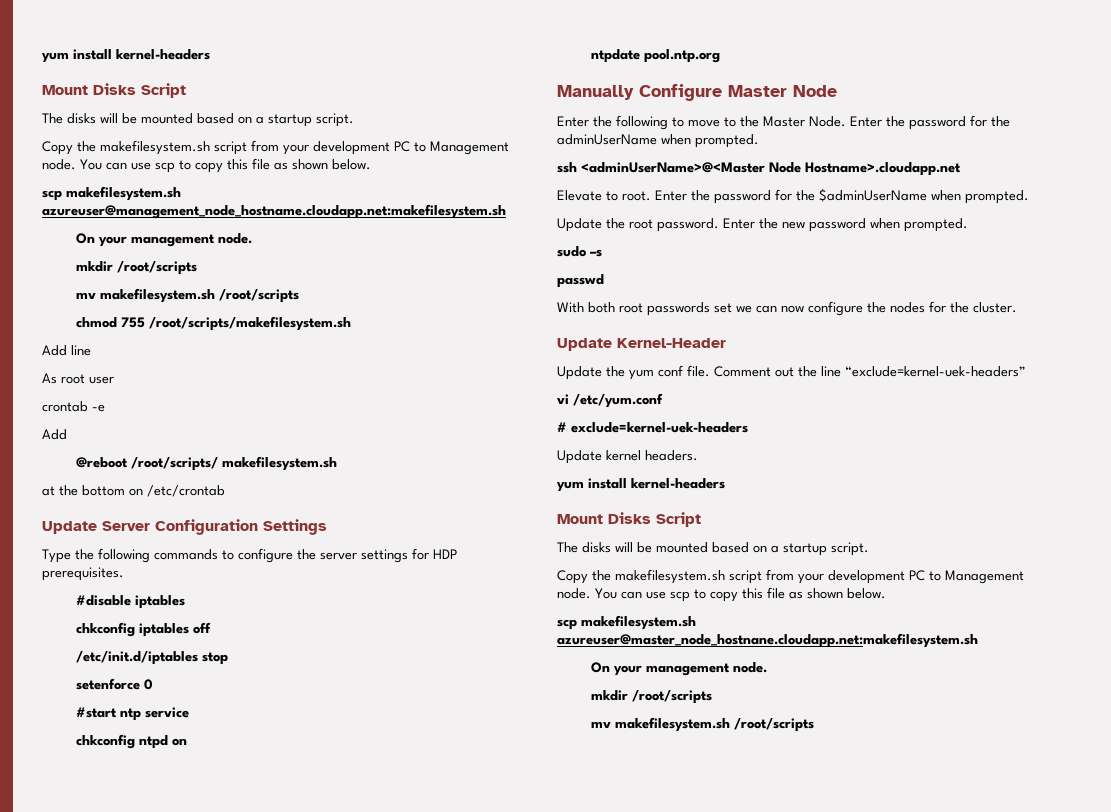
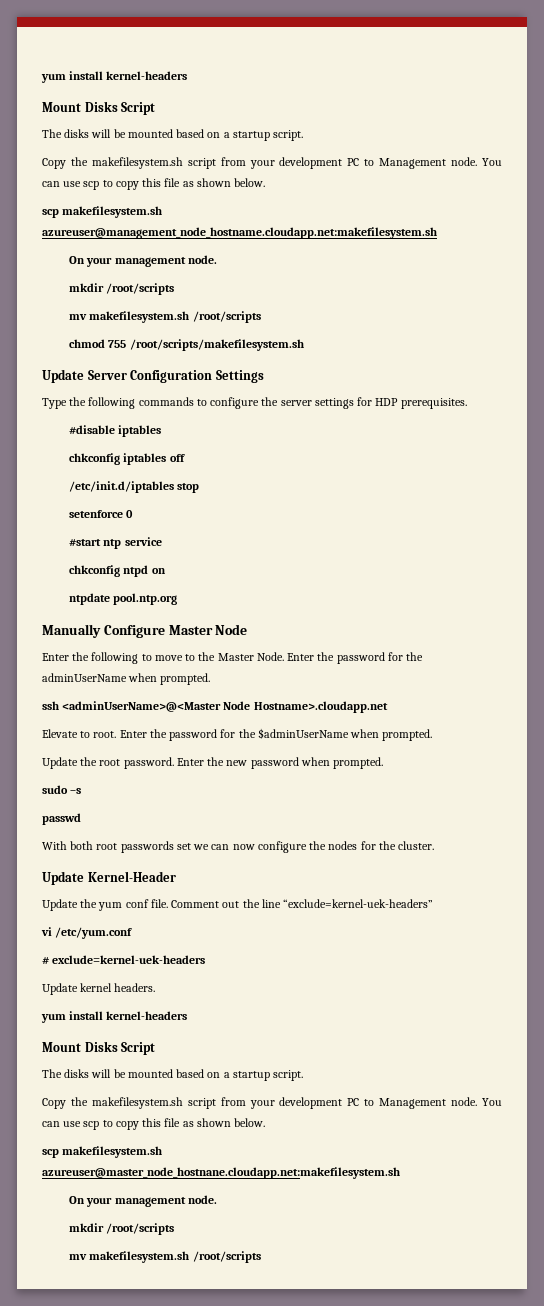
- Add line
- As root user
- crontab -e
- Add
- @reboot /root/scripts/ makefilesystem.sh
- at the bottom on /etc/crontab

